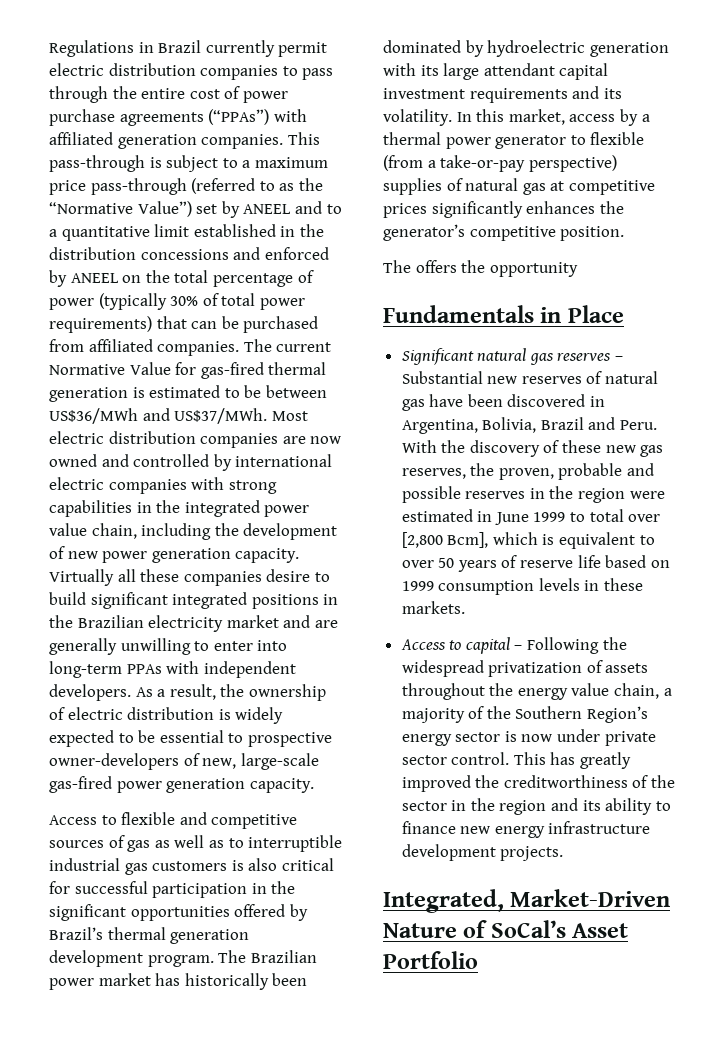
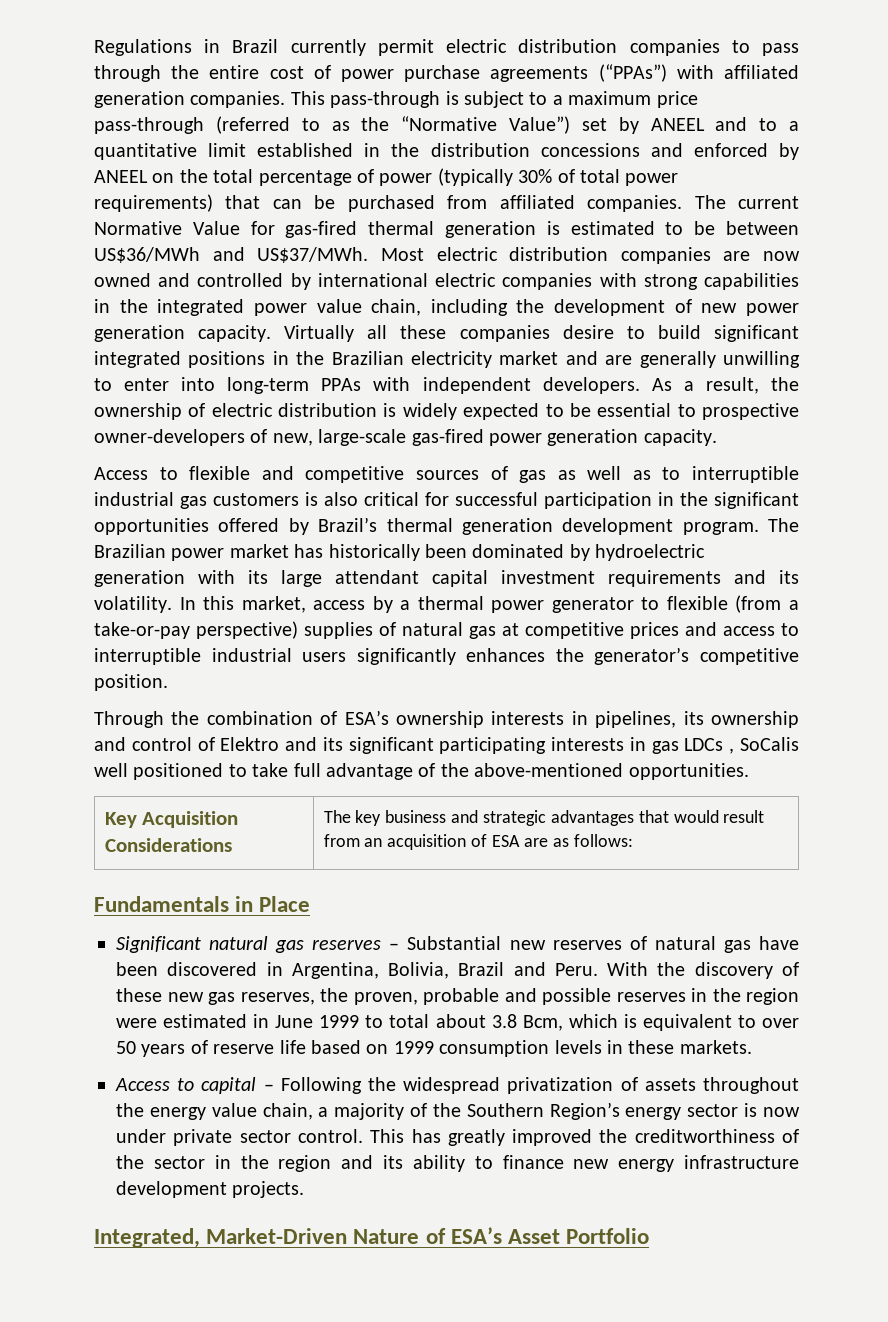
- In this market, access by a thermal power generator to flexible (from a take-or-pay perspective) supplies of natural gas at competitive prices significantly enhances the generator’s competitive position.
+ In this market, access by a thermal power generator to flexible (from a take-or-pay perspective) supplies of natural gas at competitive prices and access to interruptible industrial users significantly enhances the generator’s competitive position.
- The offers the opportunity
+ Through the combination of ESA’s ownership interests in pipelines, its ownership and control of Elektro and its significant participating interests in gas LDCs , SoCalis well positioned to take full advantage of the above-mentioned opportunities.
+ Key Acquisition Considerations | The key business and strategic advantages that would result from an acquisition of ESA are as follows:
- With the discovery of these new gas reserves, the proven, probable and possible reserves in the region were estimated in June 1999 to total over [2,800 Bcm], which is equivalent to over 50 years of reserve life based on 1999 consumption levels in these markets.
+ With the discovery of these new gas reserves, the proven, probable and possible reserves in the region were estimated in June 1999 to total about 3.8 Bcm, which is equivalent to over 50 years of reserve life based on 1999 consumption levels in these markets.
- Integrated, Market-Driven Nature of SoCal’s Asset Portfolio
+ Integrated, Market-Driven Nature of ESA’s Asset Portfolio

